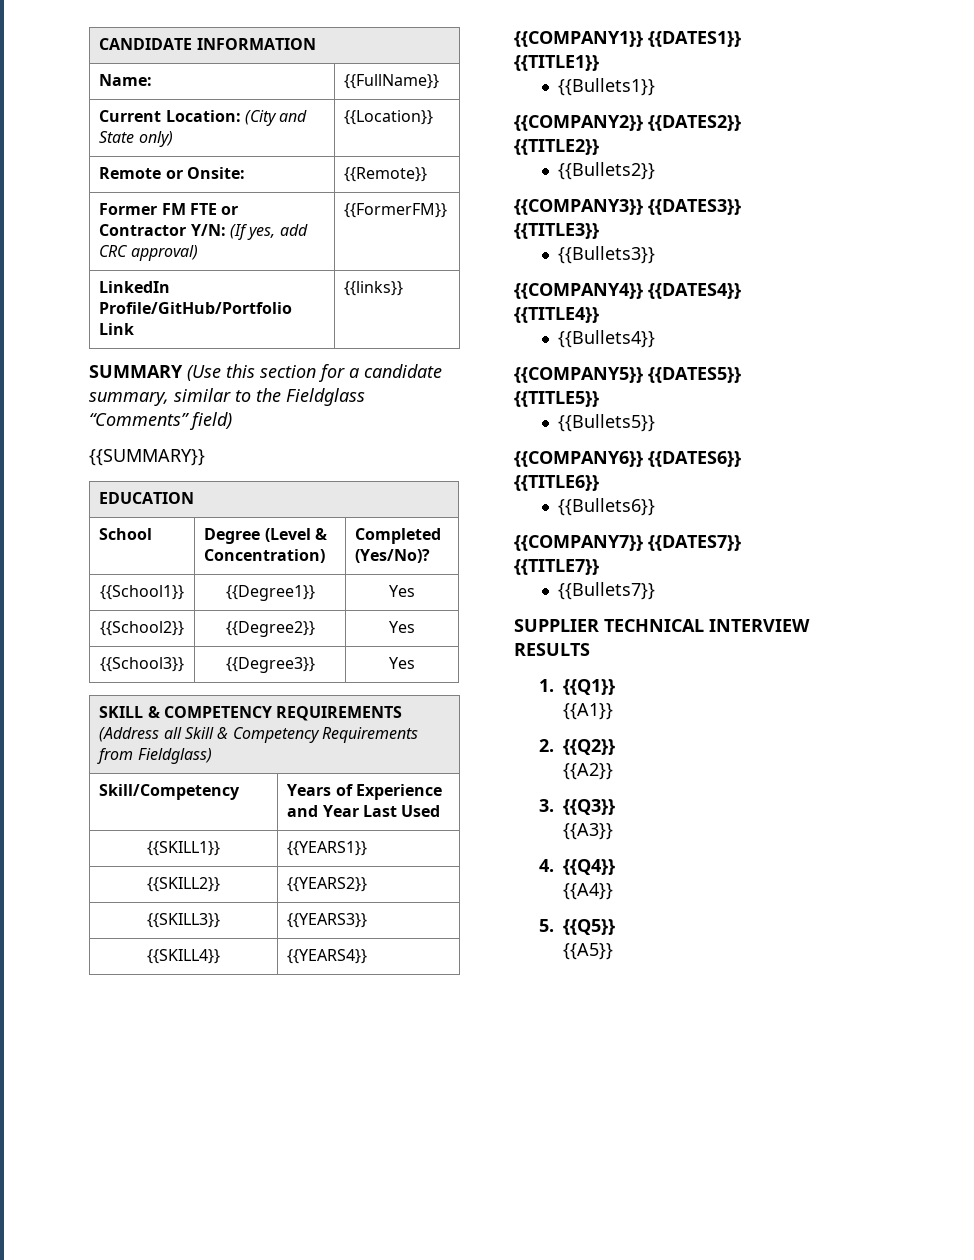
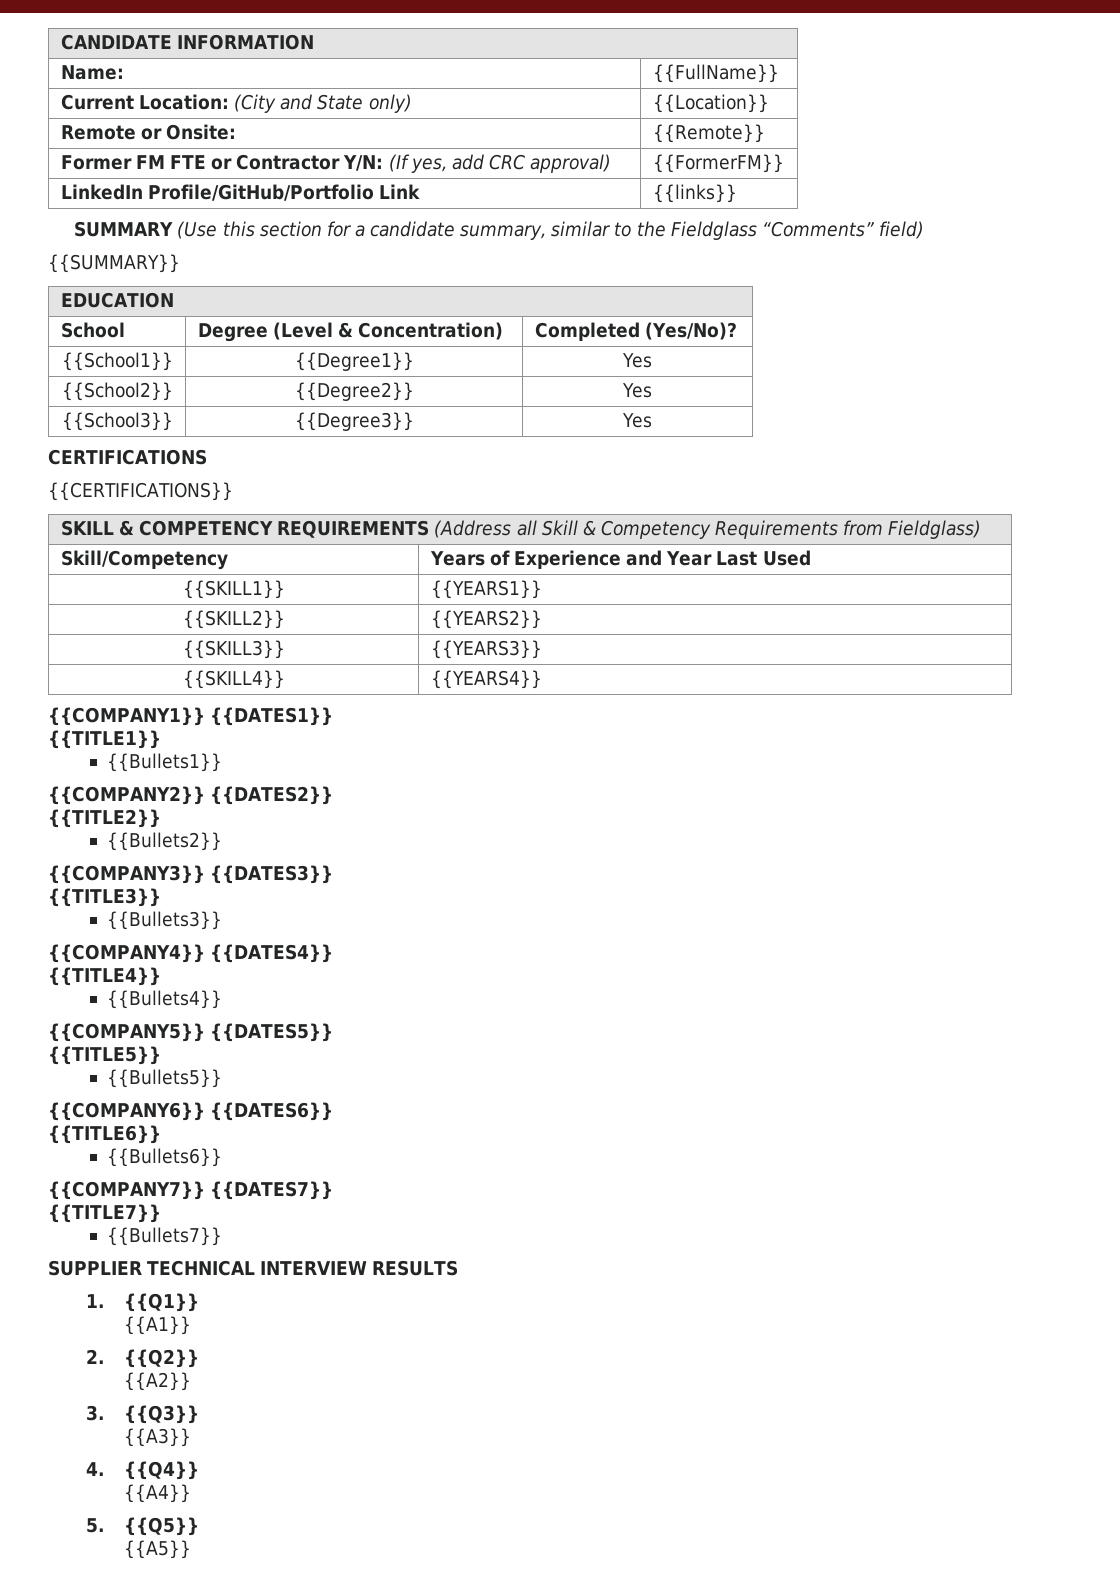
+ CERTIFICATIONS
+ {{CERTIFICATIONS}}

